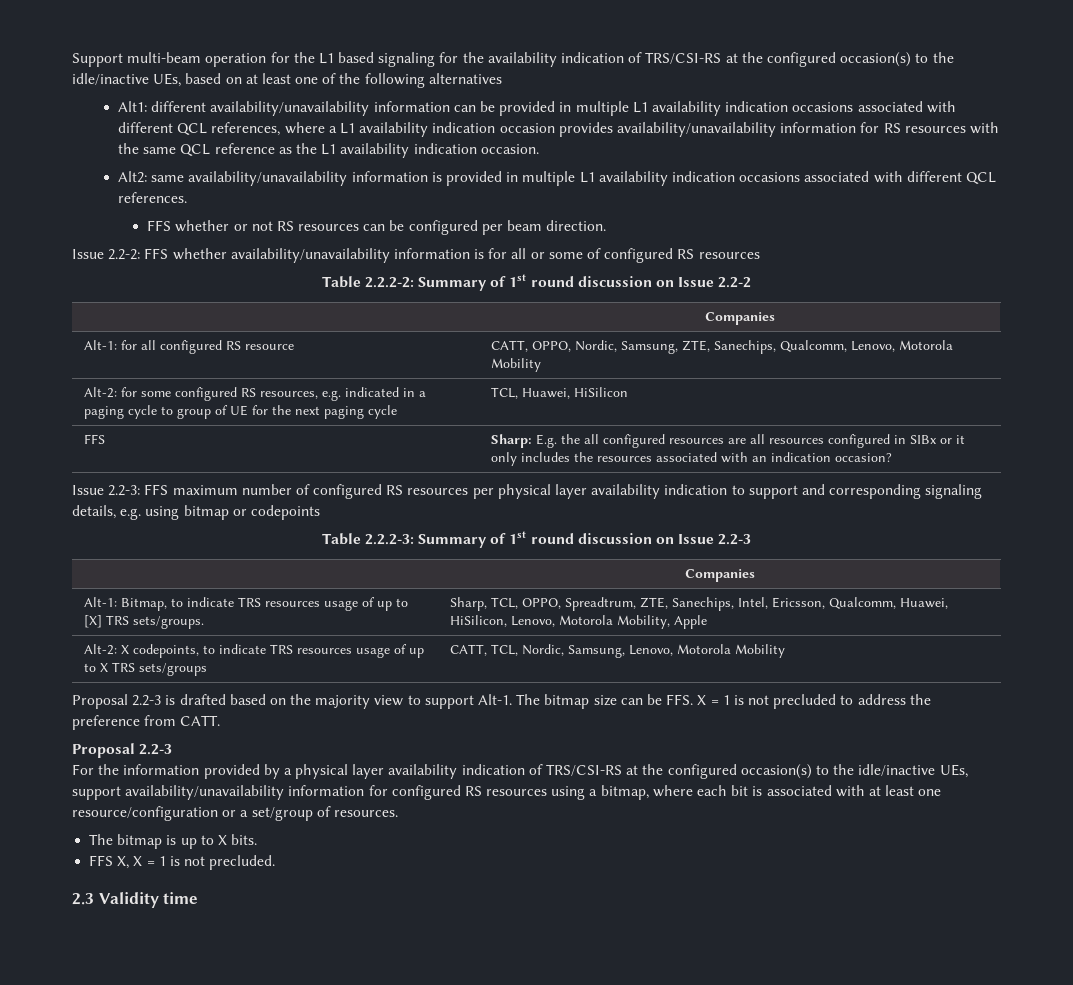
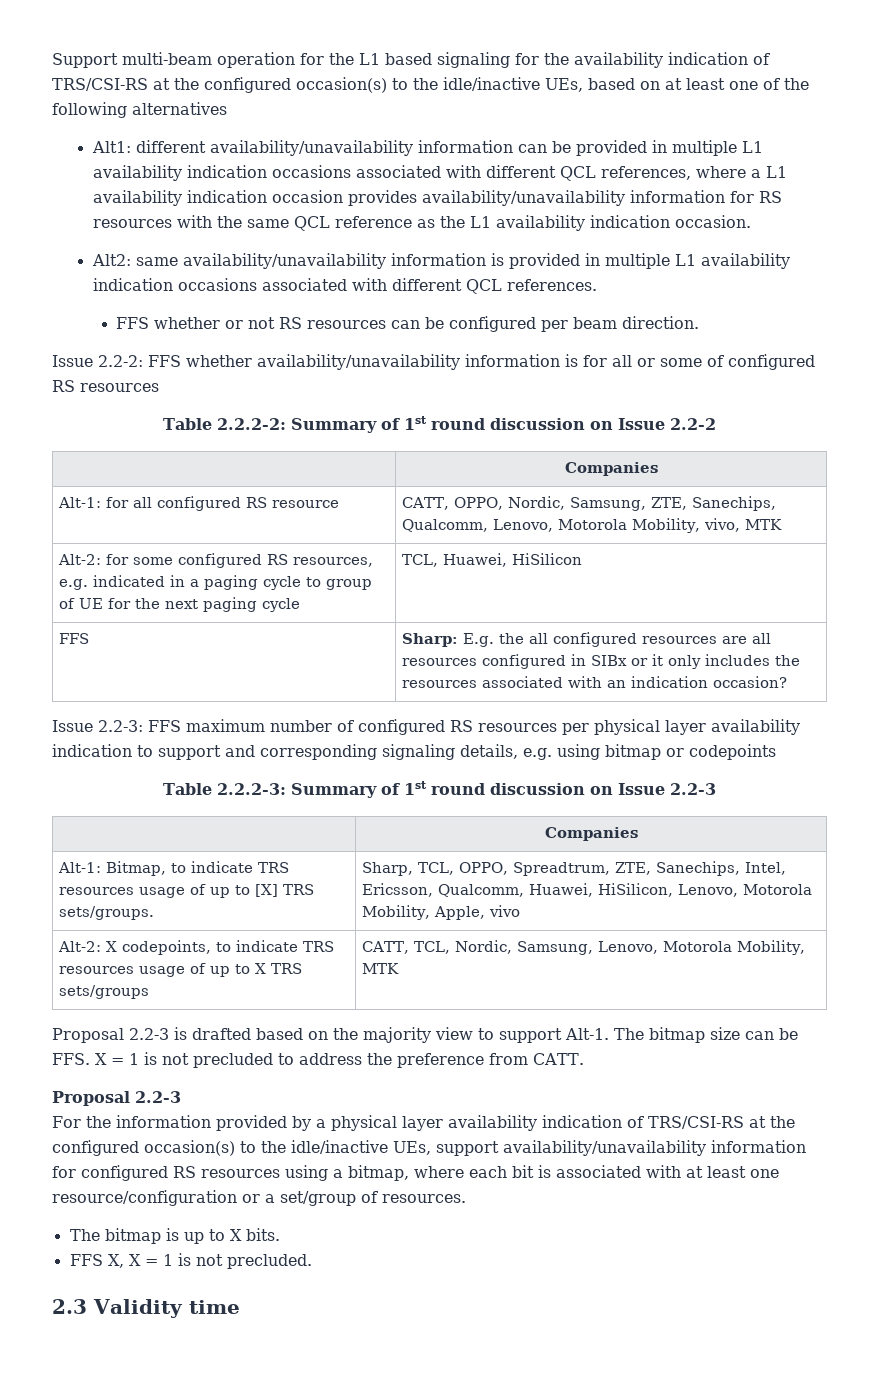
- Alt-1: for all configured RS resource | CATT, OPPO, Nordic, Samsung, ZTE, Sanechips, Qualcomm, Lenovo, Motorola Mobility
+ Alt-1: for all configured RS resource | CATT, OPPO, Nordic, Samsung, ZTE, Sanechips, Qualcomm, Lenovo, Motorola Mobility, vivo, MTK
- Alt-1: Bitmap, to indicate TRS resources usage of up to [X] TRS sets/groups. | Sharp, TCL, OPPO, Spreadtrum, ZTE, Sanechips, Intel, Ericsson, Qualcomm, Huawei, HiSilicon, Lenovo, Motorola Mobility, Apple
+ Alt-1: Bitmap, to indicate TRS resources usage of up to [X] TRS sets/groups. | Sharp, TCL, OPPO, Spreadtrum, ZTE, Sanechips, Intel, Ericsson, Qualcomm, Huawei, HiSilicon, Lenovo, Motorola Mobility, Apple, vivo
- Alt-2: X codepoints, to indicate TRS resources usage of up to X TRS sets/groups | CATT, TCL, Nordic, Samsung, Lenovo, Motorola Mobility
+ Alt-2: X codepoints, to indicate TRS resources usage of up to X TRS sets/groups | CATT, TCL, Nordic, Samsung, Lenovo, Motorola Mobility, MTK

